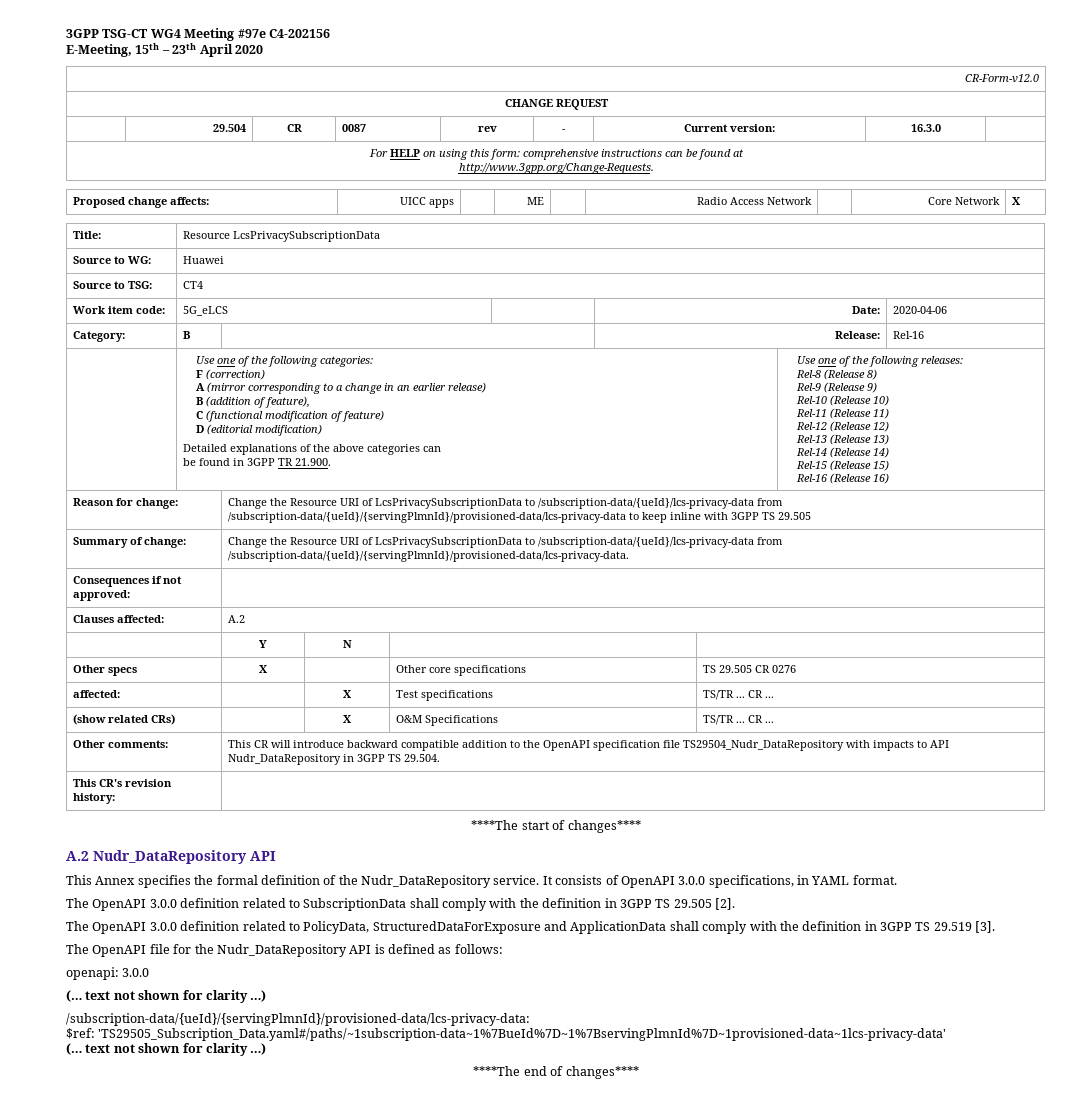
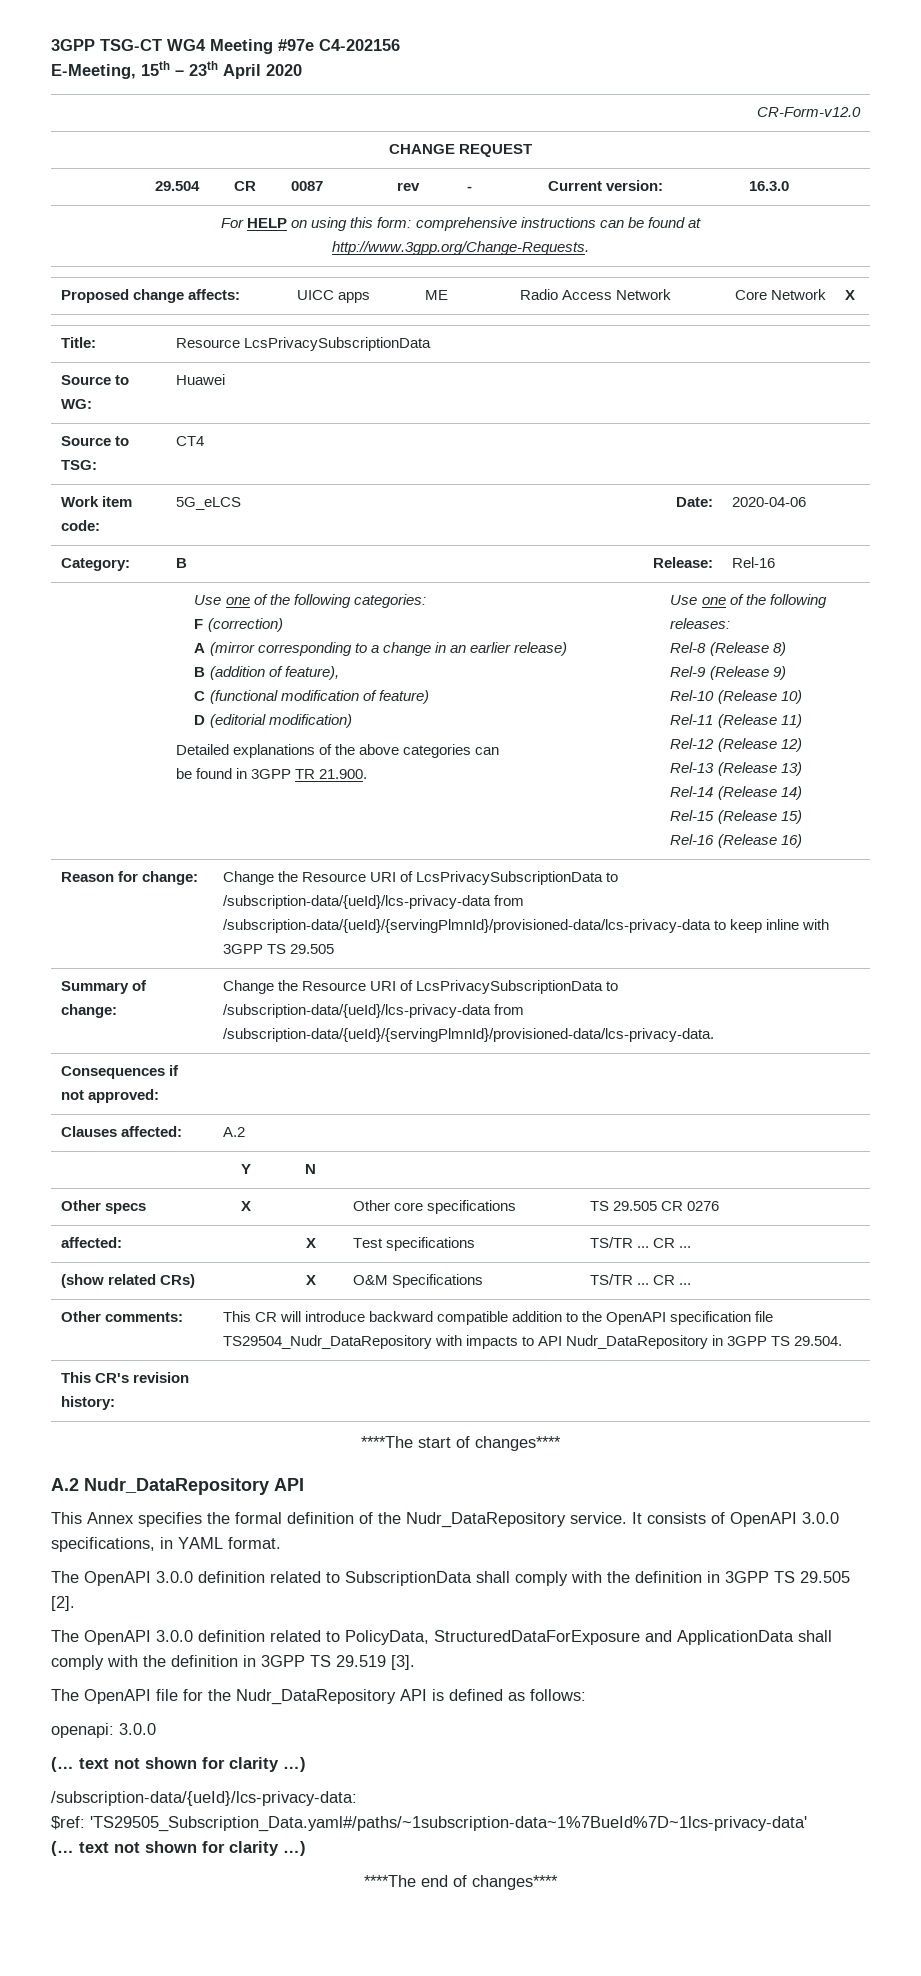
- /subscription-data/{ueId}/{servingPlmnId}/provisioned-data/lcs-privacy-data:
+ /subscription-data/{ueId}/lcs-privacy-data:
- $ref: 'TS29505_Subscription_Data.yaml#/paths/~1subscription-data~1%7BueId%7D~1%7BservingPlmnId%7D~1provisioned-data~1lcs-privacy-data'
+ $ref: 'TS29505_Subscription_Data.yaml#/paths/~1subscription-data~1%7BueId%7D~1lcs-privacy-data'

